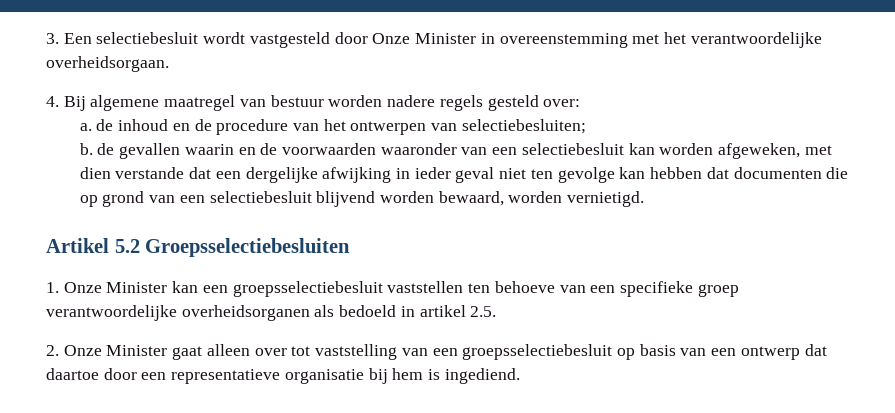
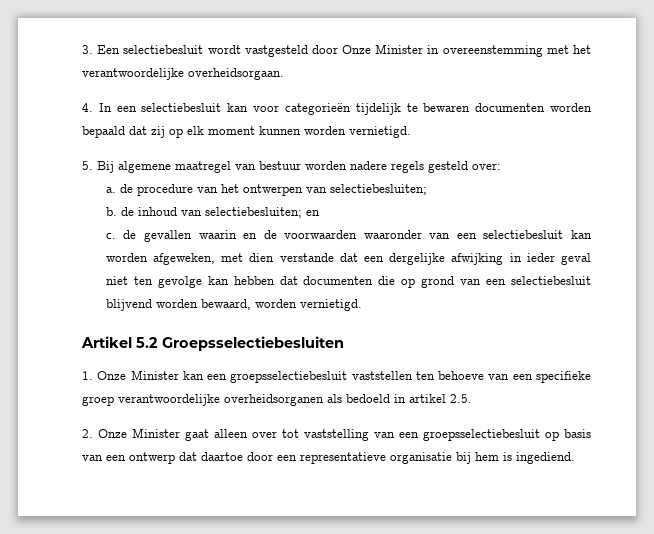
- 4. Bij algemene maatregel van bestuur worden nadere regels gesteld over:
+ 4. In een selectiebesluit kan voor categorieën tijdelijk te bewaren documenten worden bepaald dat zij op elk moment kunnen worden vernietigd.
+ 5. Bij algemene maatregel van bestuur worden nadere regels gesteld over:
- a. de inhoud en de procedure van het ontwerpen van selectiebesluiten;
+ a. de procedure van het ontwerpen van selectiebesluiten;
- b. de gevallen waarin en de voorwaarden waaronder van een selectiebesluit kan worden afgeweken, met dien verstande dat een dergelijke afwijking in ieder geval niet ten gevolge kan hebben dat documenten die op grond van een selectiebesluit blijvend worden bewaard, worden vernietigd.
+ b. de inhoud van selectiebesluiten; en
+ c. de gevallen waarin en de voorwaarden waaronder van een selectiebesluit kan worden afgeweken, met dien verstande dat een dergelijke afwijking in ieder geval niet ten gevolge kan hebben dat documenten die op grond van een selectiebesluit blijvend worden bewaard, worden vernietigd.

